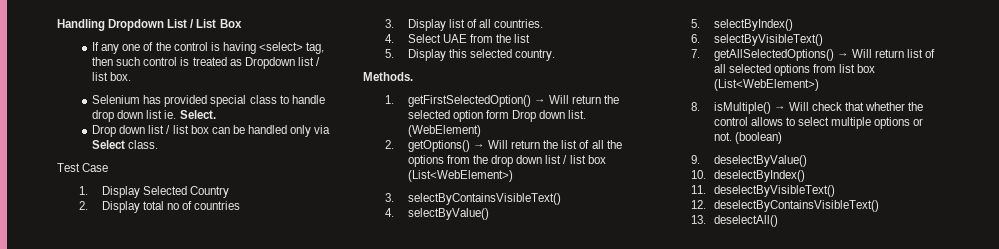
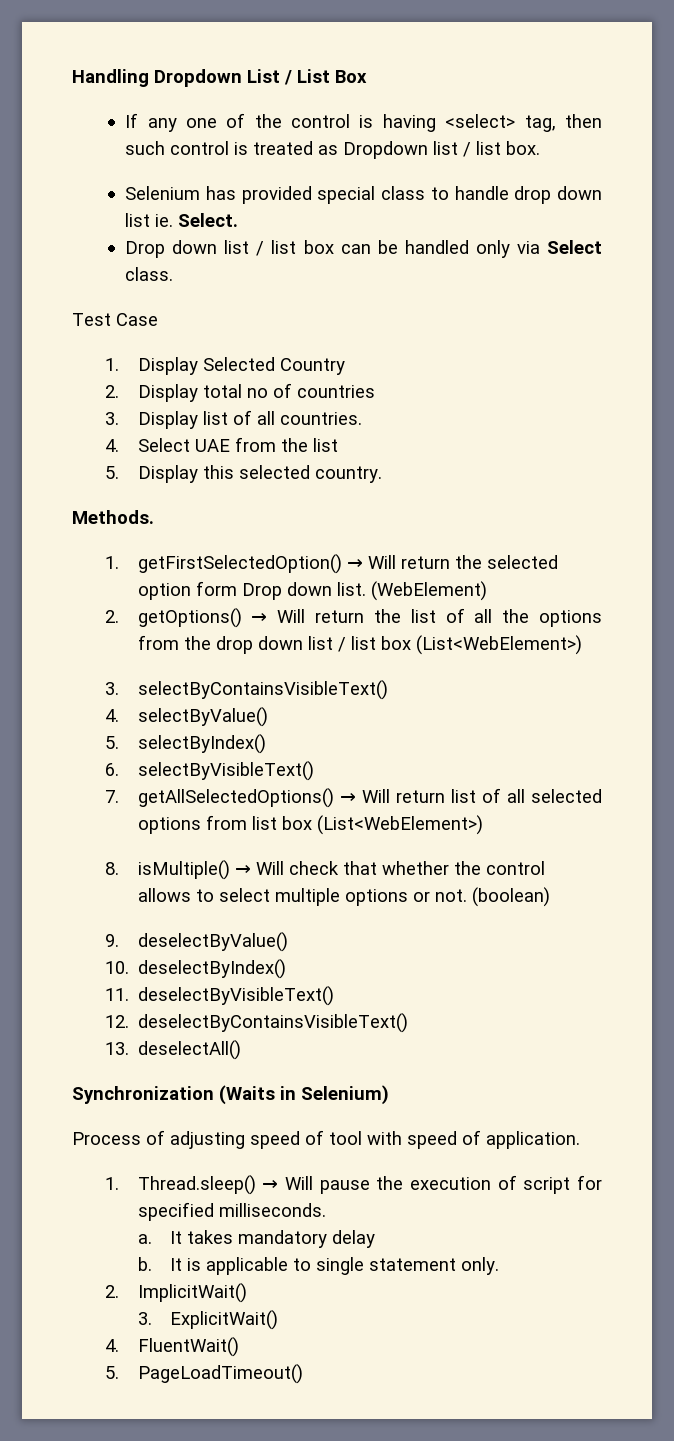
+ Synchronization (Waits in Selenium)
+ Process of adjusting speed of tool with speed of application.
+ 1. Thread.sleep() → Will pause the execution of script for specified milliseconds.
+ a. It takes mandatory delay
+ b. It is applicable to single statement only.
+ 2. ImplicitWait()
+ 3. ExplicitWait()
+ 4. FluentWait()
+ 5. PageLoadTimeout()

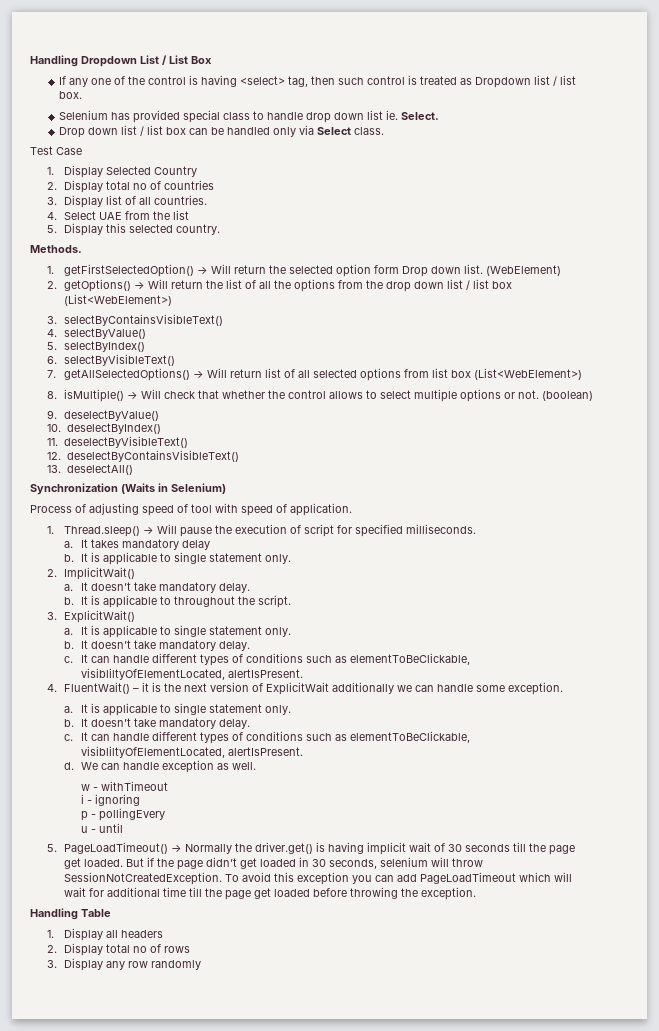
+ a. It doesn’t take mandatory delay.
+ b. It is applicable to throughout the script.
  3. ExplicitWait()
- 4. FluentWait()
- 5. PageLoadTimeout()
+ a. It is applicable to single statement only.
+ b. It doesn’t take mandatory delay.
+ c. It can handle different types of conditions such as elementToBeClickable, visibliltyOfElementLocated, alertIsPresent.
+ 4. FluentWait() – it is the next version of ExplicitWait additionally we can handle some exception.
+ a. It is applicable to single statement only.
+ b. It doesn’t take mandatory delay.
+ c. It can handle different types of conditions such as elementToBeClickable, visibliltyOfElementLocated, alertIsPresent.
+ d. We can handle exception as well.
+ w - withTimeout
+ i - ignoring
+ p - pollingEvery
+ u - until
+ 5. PageLoadTimeout() → Normally the driver.get() is having implicit wait of 30 seconds till the page get loaded. But if the page didn’t get loaded in 30 seconds, selenium will throw SessionNotCreatedException. To avoid this exception you can add PageLoadTimeout which will wait for additional time till the page get loaded before throwing the exception.
+ Handling Table
+ 1. Display all headers
+ 2. Display total no of rows
+ 3. Display any row randomly

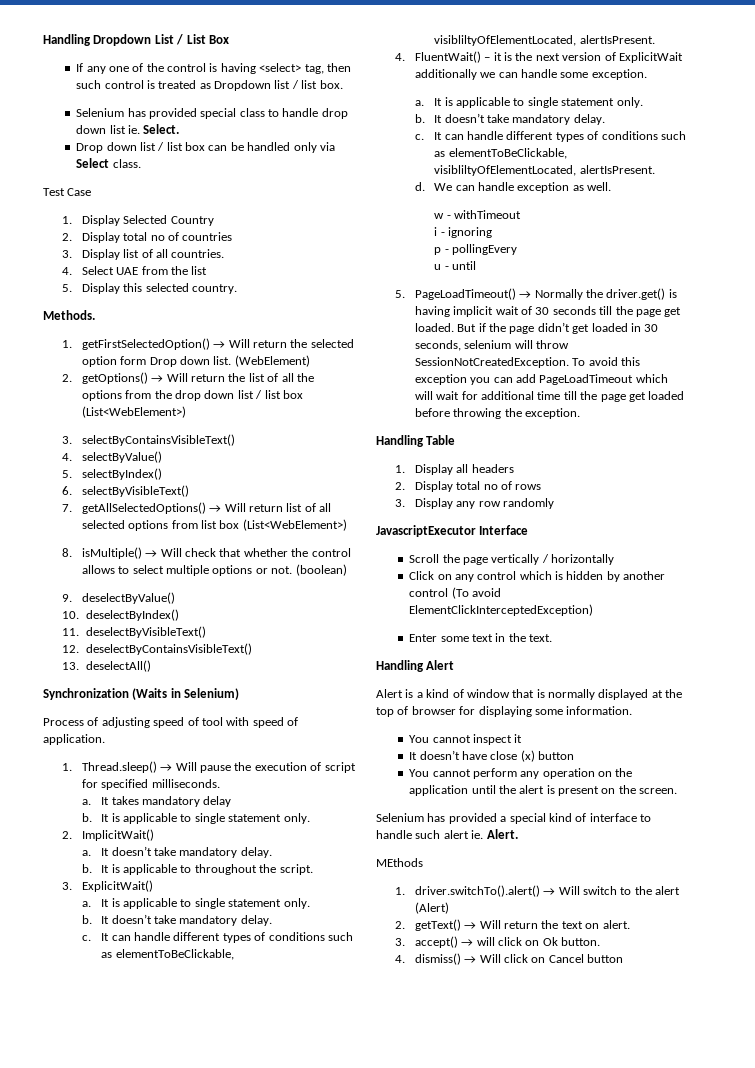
+ JavascriptExecutor Interface
+ Scroll the page vertically / horizontally
+ Click on any control which is hidden by another control (To avoid ElementClickInterceptedException)
+ Enter some text in the text.
+ Handling Alert
+ Alert is a kind of window that is normally displayed at the top of browser for displaying some information.
+ You cannot inspect it
+ It doesn’t have close (x) button
+ You cannot perform any operation on the application until the alert is present on the screen.
+ Selenium has provided a special kind of interface to handle such alert ie. Alert.
+ MEthods
+ 1. driver.switchTo().alert() → Will switch to the alert (Alert)
+ 2. getText() → Will return the text on alert.
+ 3. accept() → will click on Ok button.
+ 4. dismiss() → Will click on Cancel button

